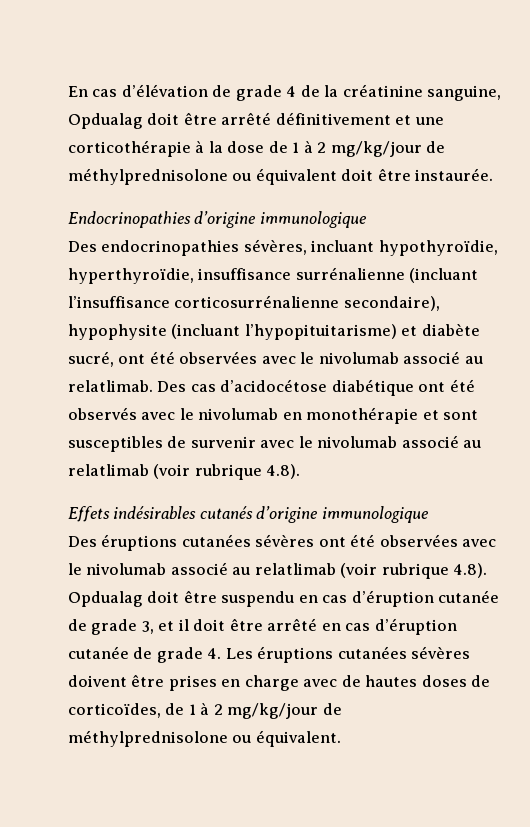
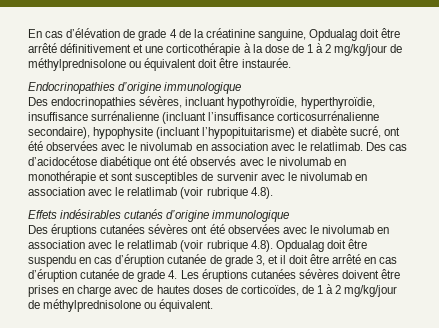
- Des endocrinopathies sévères, incluant hypothyroïdie, hyperthyroïdie, insuffisance surrénalienne (incluant l’insuffisance corticosurrénalienne secondaire), hypophysite (incluant l’hypopituitarisme) et diabète sucré, ont été observées avec le nivolumab associé au relatlimab.
+ Des endocrinopathies sévères, incluant hypothyroïdie, hyperthyroïdie, insuffisance surrénalienne (incluant l’insuffisance corticosurrénalienne secondaire), hypophysite (incluant l’hypopituitarisme) et diabète sucré, ont été observées avec le nivolumab en association avec le relatlimab.
- Des cas d’acidocétose diabétique ont été observés avec le nivolumab en monothérapie et sont susceptibles de survenir avec le nivolumab associé au relatlimab (voir rubrique 4.8).
+ Des cas d’acidocétose diabétique ont été observés avec le nivolumab en monothérapie et sont susceptibles de survenir avec le nivolumab en association avec le relatlimab (voir rubrique 4.8).
- Des éruptions cutanées sévères ont été observées avec le nivolumab associé au relatlimab (voir rubrique 4.8). Opdualag doit être suspendu en cas d’éruption cutanée de grade 3, et il doit être arrêté en cas d’éruption cutanée de grade 4. Les éruptions cutanées sévères doivent être prises en charge avec de hautes doses de corticoïdes, de 1 à 2 mg/kg/jour de méthylprednisolone ou équivalent.
+ Des éruptions cutanées sévères ont été observées avec le nivolumab en association avec le relatlimab (voir rubrique 4.8). Opdualag doit être suspendu en cas d’éruption cutanée de grade 3, et il doit être arrêté en cas d’éruption cutanée de grade 4. Les éruptions cutanées sévères doivent être prises en charge avec de hautes doses de corticoïdes, de 1 à 2 mg/kg/jour de méthylprednisolone ou équivalent.

